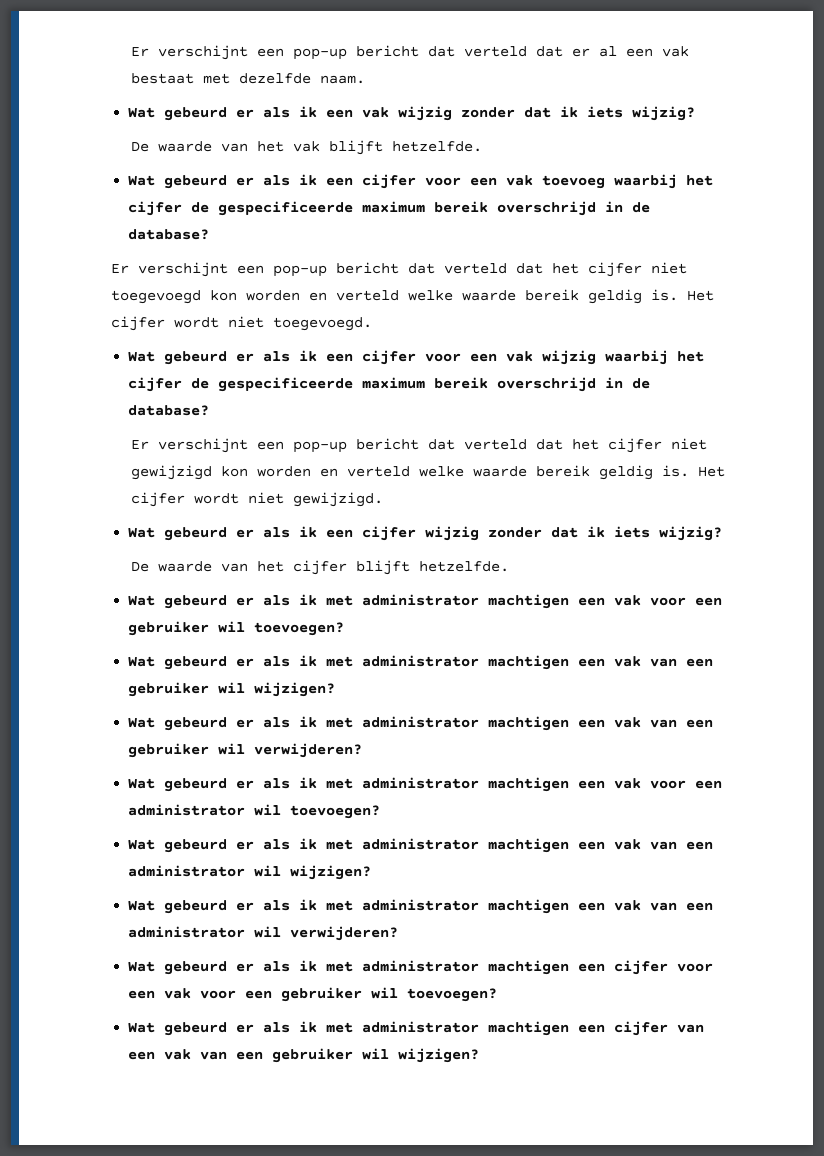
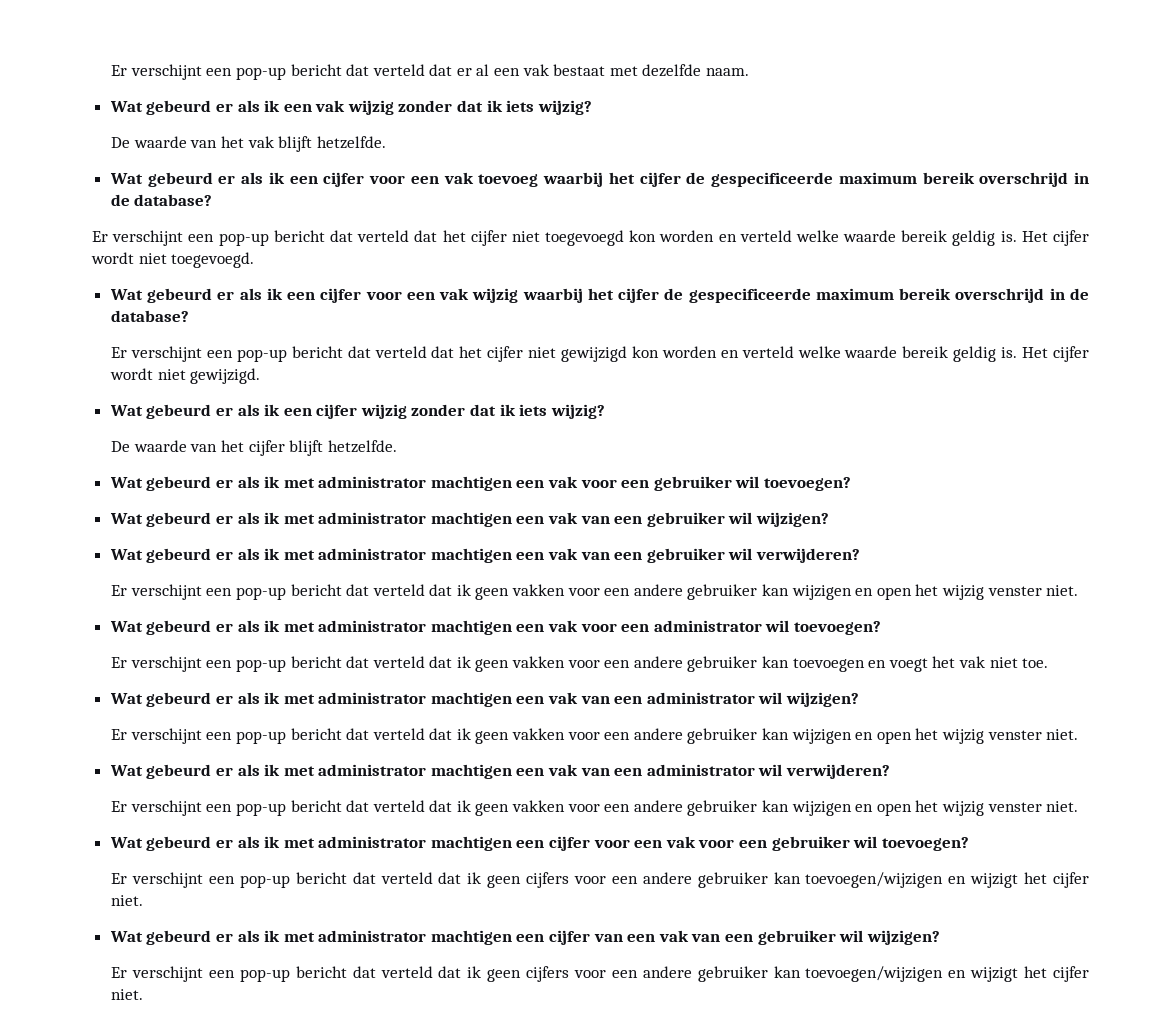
  Wat gebeurd er als ik met administrator machtigen een vak van een gebruiker wil verwijderen?
+ Er verschijnt een pop-up bericht dat verteld dat ik geen vakken voor een andere gebruiker kan wijzigen en open het wijzig venster niet.
+ Er verschijnt een pop-up bericht dat verteld dat ik geen vakken voor een andere gebruiker kan toevoegen en voegt het vak niet toe.
  Wat gebeurd er als ik met administrator machtigen een vak van een administrator wil wijzigen?
+ Er verschijnt een pop-up bericht dat verteld dat ik geen vakken voor een andere gebruiker kan wijzigen en open het wijzig venster niet.
  Wat gebeurd er als ik met administrator machtigen een vak van een administrator wil verwijderen?
+ Er verschijnt een pop-up bericht dat verteld dat ik geen vakken voor een andere gebruiker kan wijzigen en open het wijzig venster niet.
  Wat gebeurd er als ik met administrator machtigen een cijfer voor een vak voor een gebruiker wil toevoegen?
+ Er verschijnt een pop-up bericht dat verteld dat ik geen cijfers voor een andere gebruiker kan toevoegen/wijzigen en wijzigt het cijfer niet.
  Wat gebeurd er als ik met administrator machtigen een cijfer van een vak van een gebruiker wil wijzigen?
+ Er verschijnt een pop-up bericht dat verteld dat ik geen cijfers voor een andere gebruiker kan toevoegen/wijzigen en wijzigt het cijfer niet.

